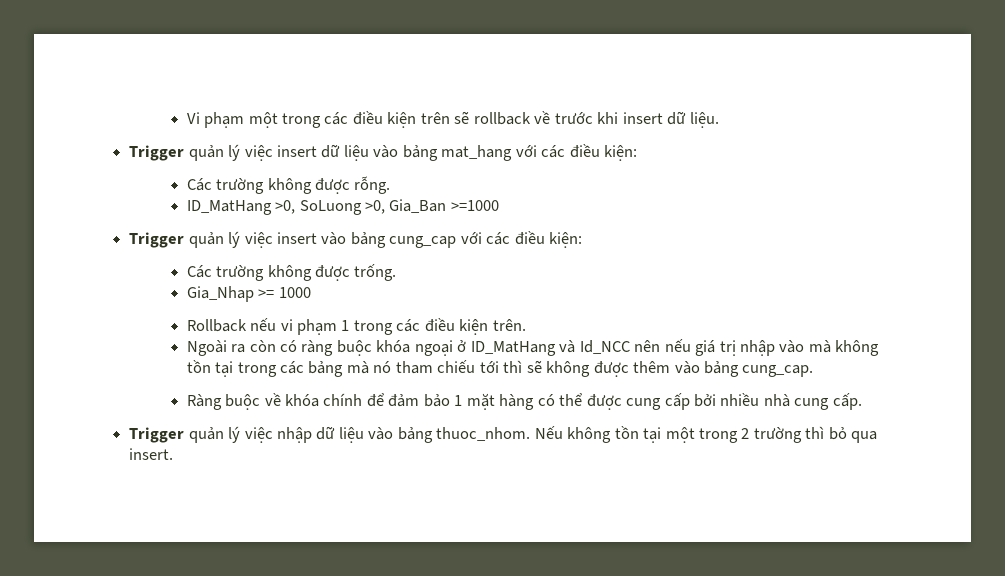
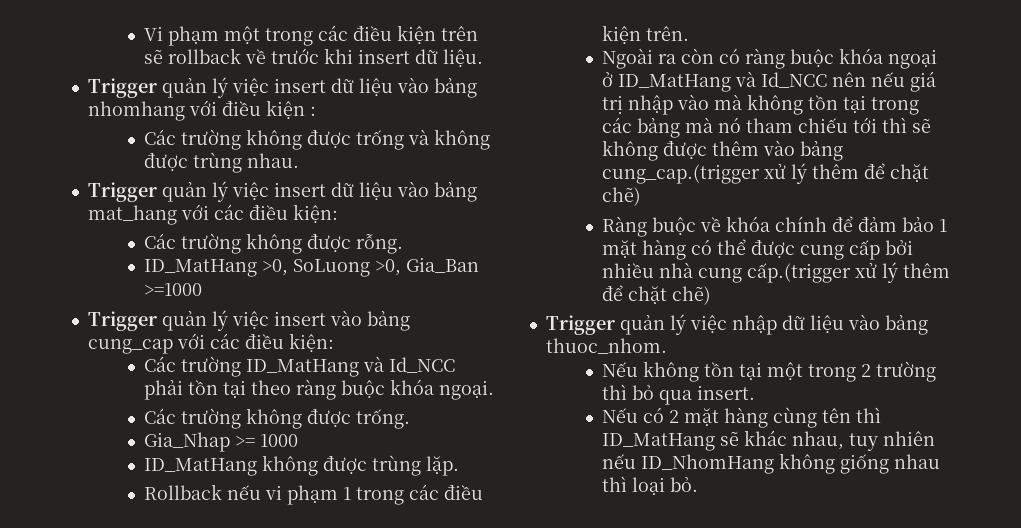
+ Trigger quản lý việc insert dữ liệu vào bảng nhomhang với điều kiện :
+ Các trường không được trống và không được trùng nhau.
+ Các trường ID_MatHang và Id_NCC phải tồn tại theo ràng buộc khóa ngoại.
+ ID_MatHang không được trùng lặp.
- Ngoài ra còn có ràng buộc khóa ngoại ở ID_MatHang và Id_NCC nên nếu giá trị nhập vào mà không tồn tại trong các bảng mà nó tham chiếu tới thì sẽ không được thêm vào bảng cung_cap.
+ Ngoài ra còn có ràng buộc khóa ngoại ở ID_MatHang và Id_NCC nên nếu giá trị nhập vào mà không tồn tại trong các bảng mà nó tham chiếu tới thì sẽ không được thêm vào bảng cung_cap.(trigger xử lý thêm để chặt chẽ)
- Ràng buộc về khóa chính để đảm bảo 1 mặt hàng có thể được cung cấp bởi nhiều nhà cung cấp.
+ Ràng buộc về khóa chính để đảm bảo 1 mặt hàng có thể được cung cấp bởi nhiều nhà cung cấp.(trigger xử lý thêm để chặt chẽ)
- Trigger quản lý việc nhập dữ liệu vào bảng thuoc_nhom. Nếu không tồn tại một trong 2 trường thì bỏ qua insert.
+ Trigger quản lý việc nhập dữ liệu vào bảng thuoc_nhom.
+ Nếu không tồn tại một trong 2 trường thì bỏ qua insert.
+ Nếu có 2 mặt hàng cùng tên thì ID_MatHang sẽ khác nhau, tuy nhiên nếu ID_NhomHang không giống nhau thì loại bỏ.

